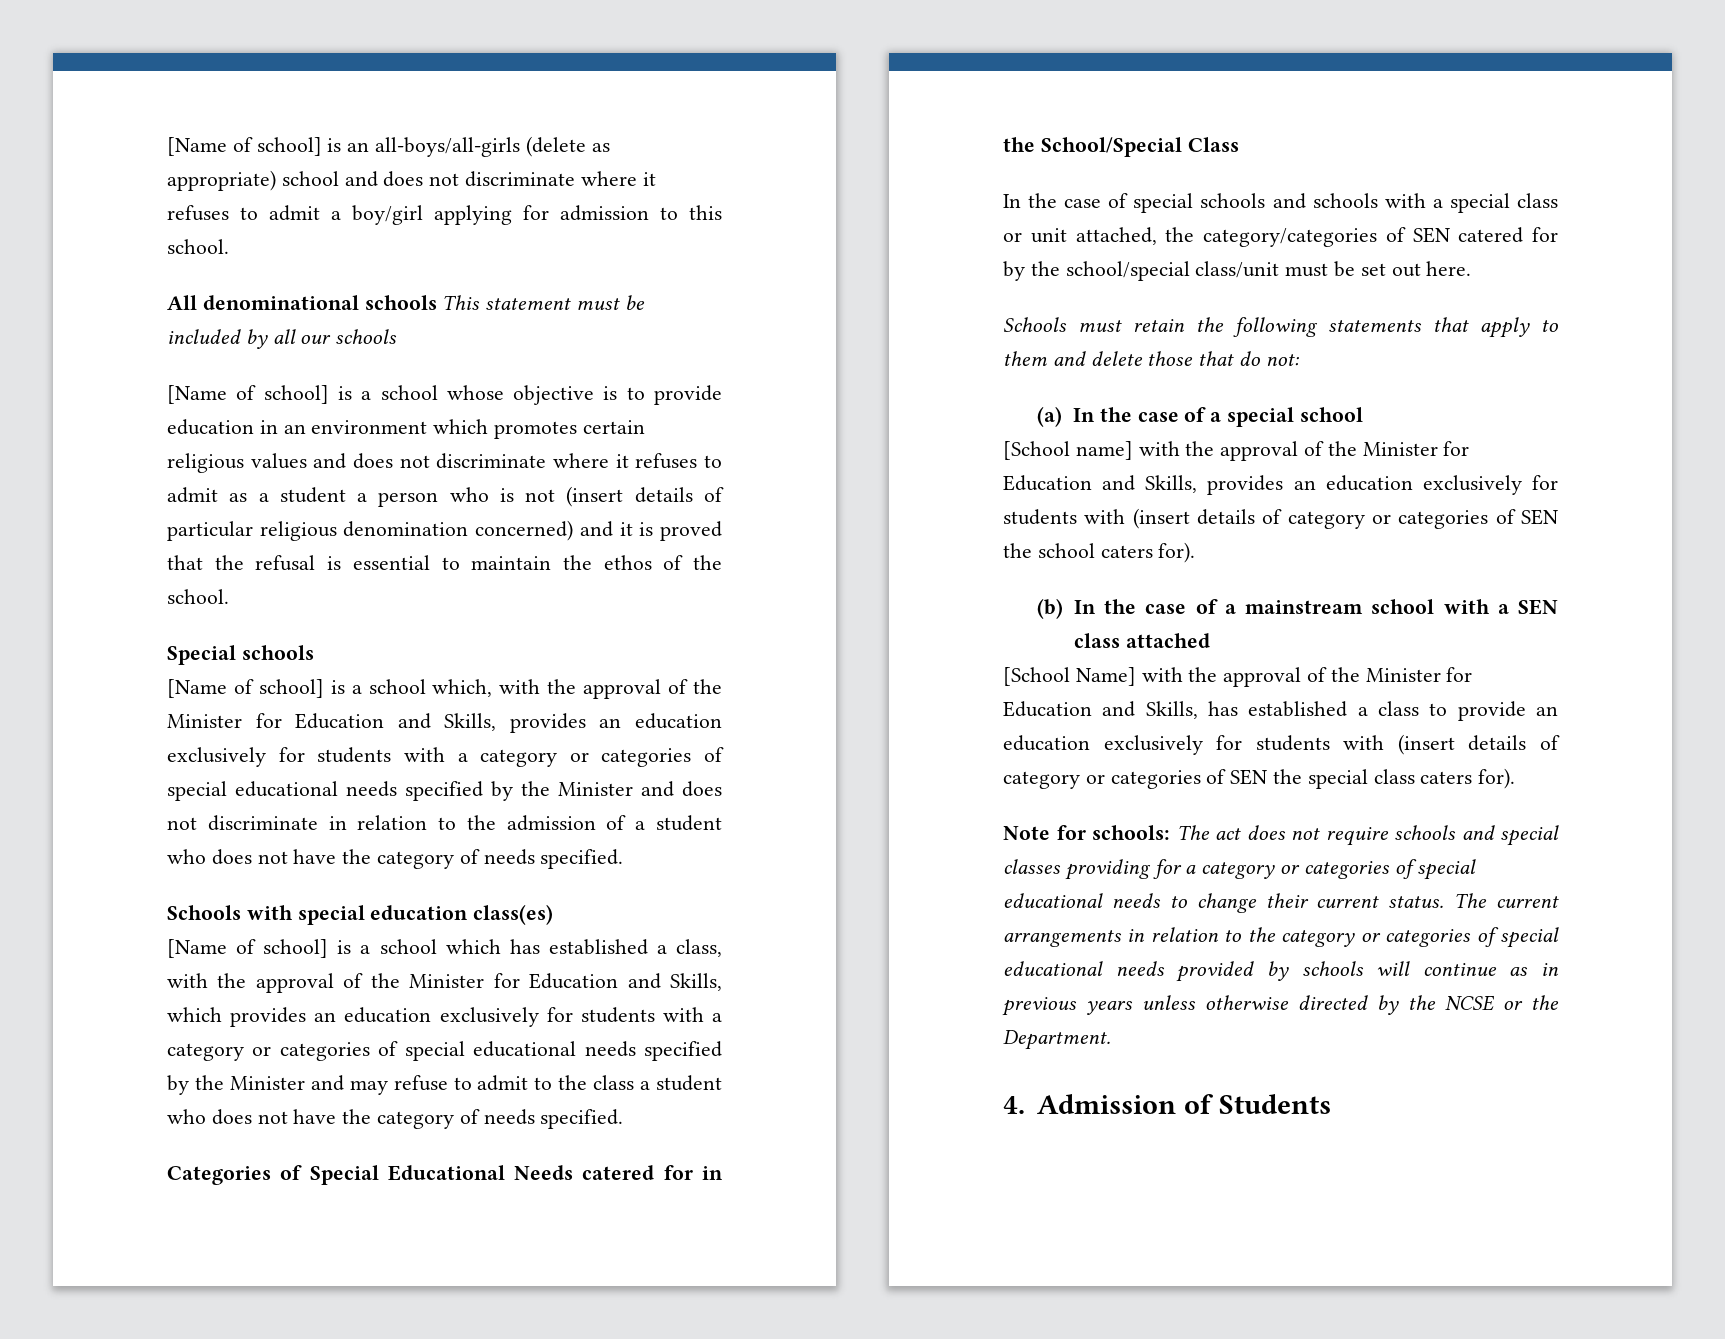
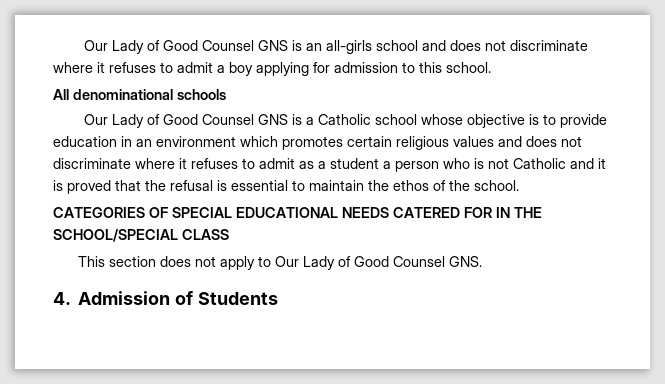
- [Name of school] is an all-boys/all-girls (delete as appropriate) school and does not discriminate where it refuses to admit a boy/girl applying for admission to this school.
+ Our Lady of Good Counsel GNS is an all-girls school and does not discriminate where it refuses to admit a boy applying for admission to this school.
- All denominational schools This statement must be included by all our schools
- [Name of school] is a school whose objective is to provide education in an environment which promotes certain religious values and does not discriminate where it refuses to admit as a student a person who is not (insert details of particular religious denomination concerned) and it is proved that the refusal is essential to maintain the ethos of the school.
+ All denominational schools
+ Our Lady of Good Counsel GNS is a Catholic school whose objective is to provide education in an environment which promotes certain religious values and does not discriminate where it refuses to admit as a student a person who is not Catholic and it is proved that the refusal is essential to maintain the ethos of the school.
- Special schools
- [Name of school] is a school which, with the approval of the Minister for Education and Skills, provides an education exclusively for students with a category or categories of special educational needs specified by the Minister and does not discriminate in relation to the admission of a student who does not have the category of needs specified.
- Schools with special education class(es)
- [Name of school] is a school which has established a class, with the approval of the Minister for Education and Skills, which provides an education exclusively for students with a category or categories of special educational needs specified by the Minister and may refuse to admit to the class a student who does not have the category of needs specified.
- Categories of Special Educational Needs catered for in the School/Special Class
- In the case of special schools and schools with a special class or unit attached, the category/categories of SEN catered for by the school/special class/unit must be set out here.
- Schools must retain the following statements that apply to them and delete those that do not:
- (a) In the case of a special school
- [School name] with the approval of the Minister for Education and Skills, provides an education exclusively for students with (insert details of category or categories of SEN the school caters for).
- (b) In the case of a mainstream school with a SEN class attached
- [School Name] with the approval of the Minister for Education and Skills, has established a class to provide an education exclusively for students with (insert details of category or categories of SEN the special class caters for).
- Note for schools: The act does not require schools and special classes providing for a category or categories of special educational needs to change their current status. The current arrangements in relation to the category or categories of special educational needs provided by schools will continue as in previous years unless otherwise directed by the NCSE or the Department.
+ CATEGORIES OF SPECIAL EDUCATIONAL NEEDS CATERED FOR IN THE SCHOOL/SPECIAL CLASS
+ This section does not apply to Our Lady of Good Counsel GNS.

